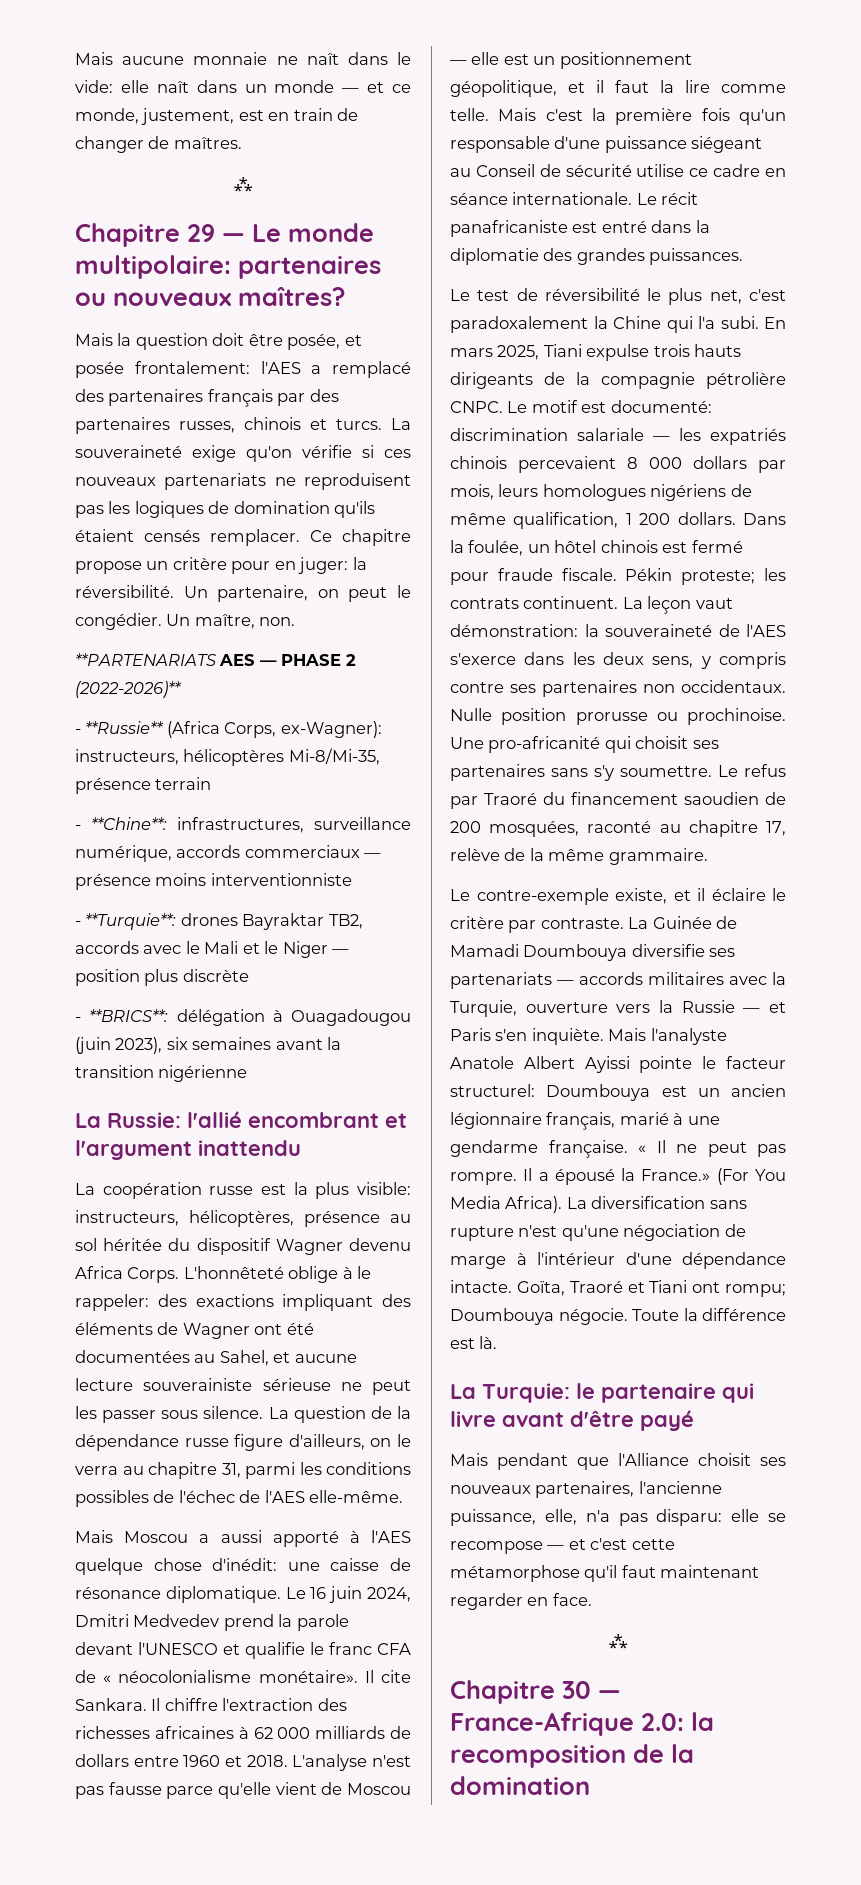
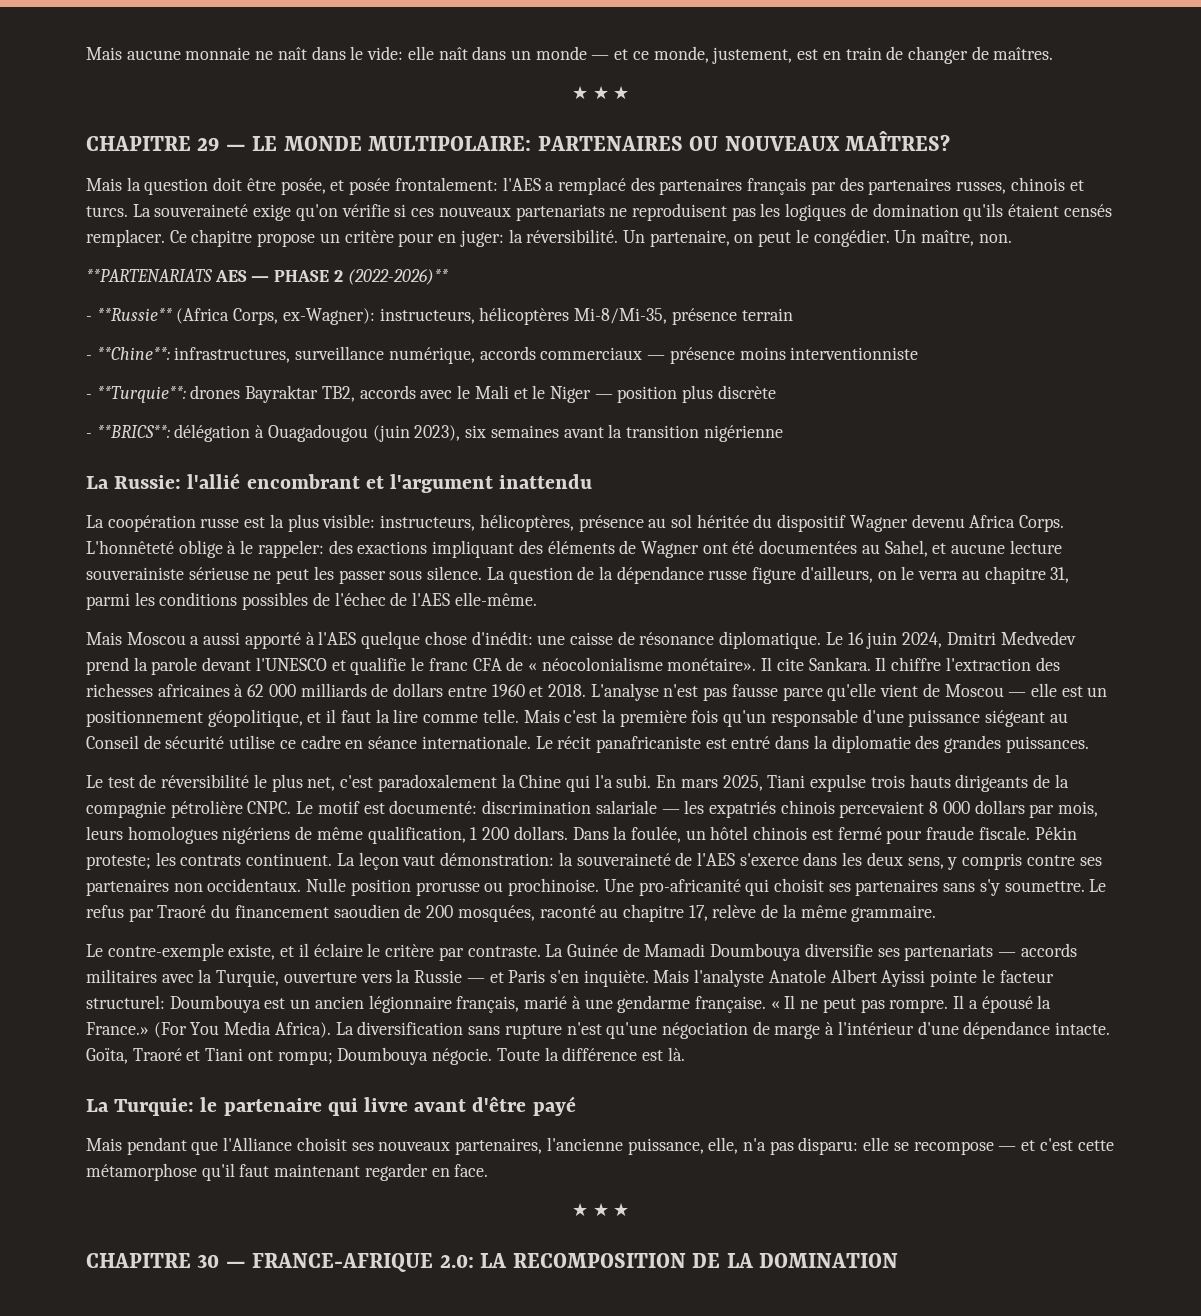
  Mais aucune monnaie ne naît dans le vide: elle naît dans un monde — et ce monde, justement, est en train de changer de maîtres.
- ⁂
- Chapitre 29 — Le monde multipolaire: partenaires ou nouveaux maîtres?
+ ★ ★ ★
+ CHAPITRE 29 — LE MONDE MULTIPOLAIRE: PARTENAIRES OU NOUVEAUX MAÎTRES?
  Mais pendant que l'Alliance choisit ses nouveaux partenaires, l'ancienne puissance, elle, n'a pas disparu: elle se recompose — et c'est cette métamorphose qu'il faut maintenant regarder en face.
- ⁂
- Chapitre 30 — France-Afrique 2.0: la recomposition de la domination
+ ★ ★ ★
+ CHAPITRE 30 — FRANCE-AFRIQUE 2.0: LA RECOMPOSITION DE LA DOMINATION

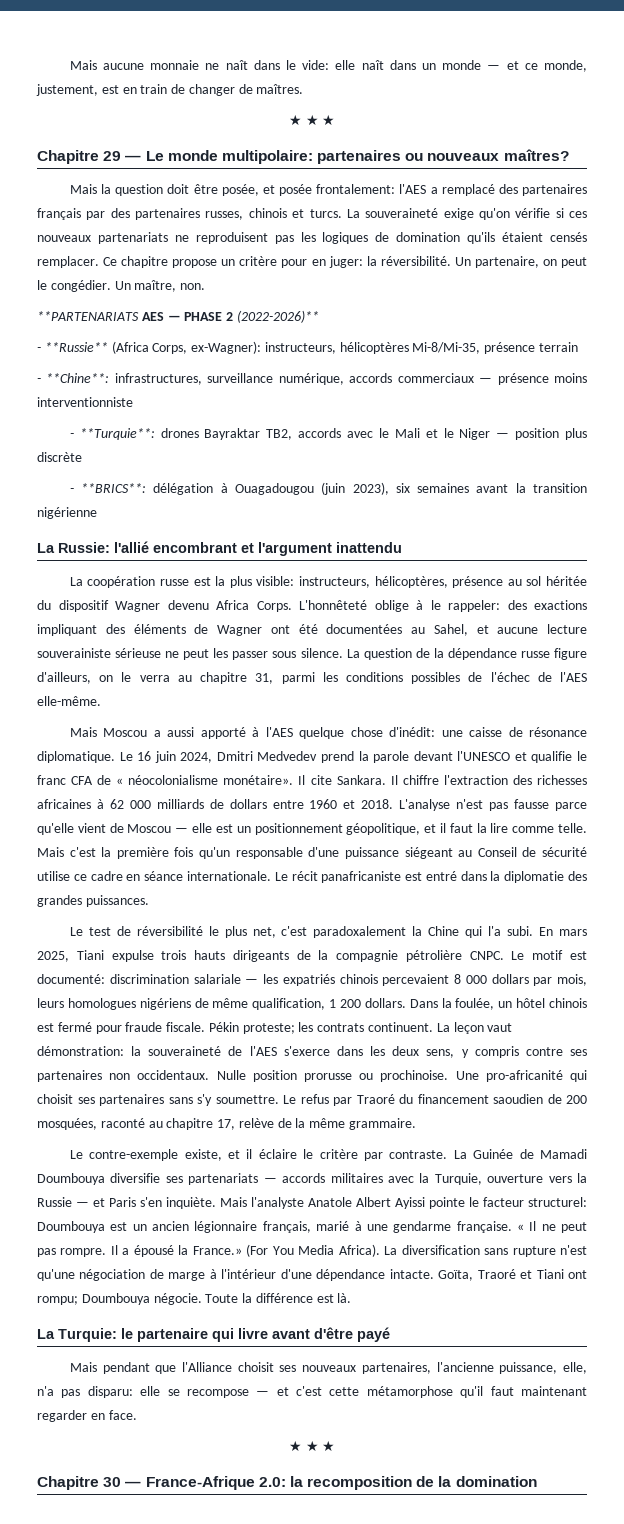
- CHAPITRE 29 — LE MONDE MULTIPOLAIRE: PARTENAIRES OU NOUVEAUX MAÎTRES?
+ Chapitre 29 — Le monde multipolaire: partenaires ou nouveaux maîtres?
- CHAPITRE 30 — FRANCE-AFRIQUE 2.0: LA RECOMPOSITION DE LA DOMINATION
+ Chapitre 30 — France-Afrique 2.0: la recomposition de la domination

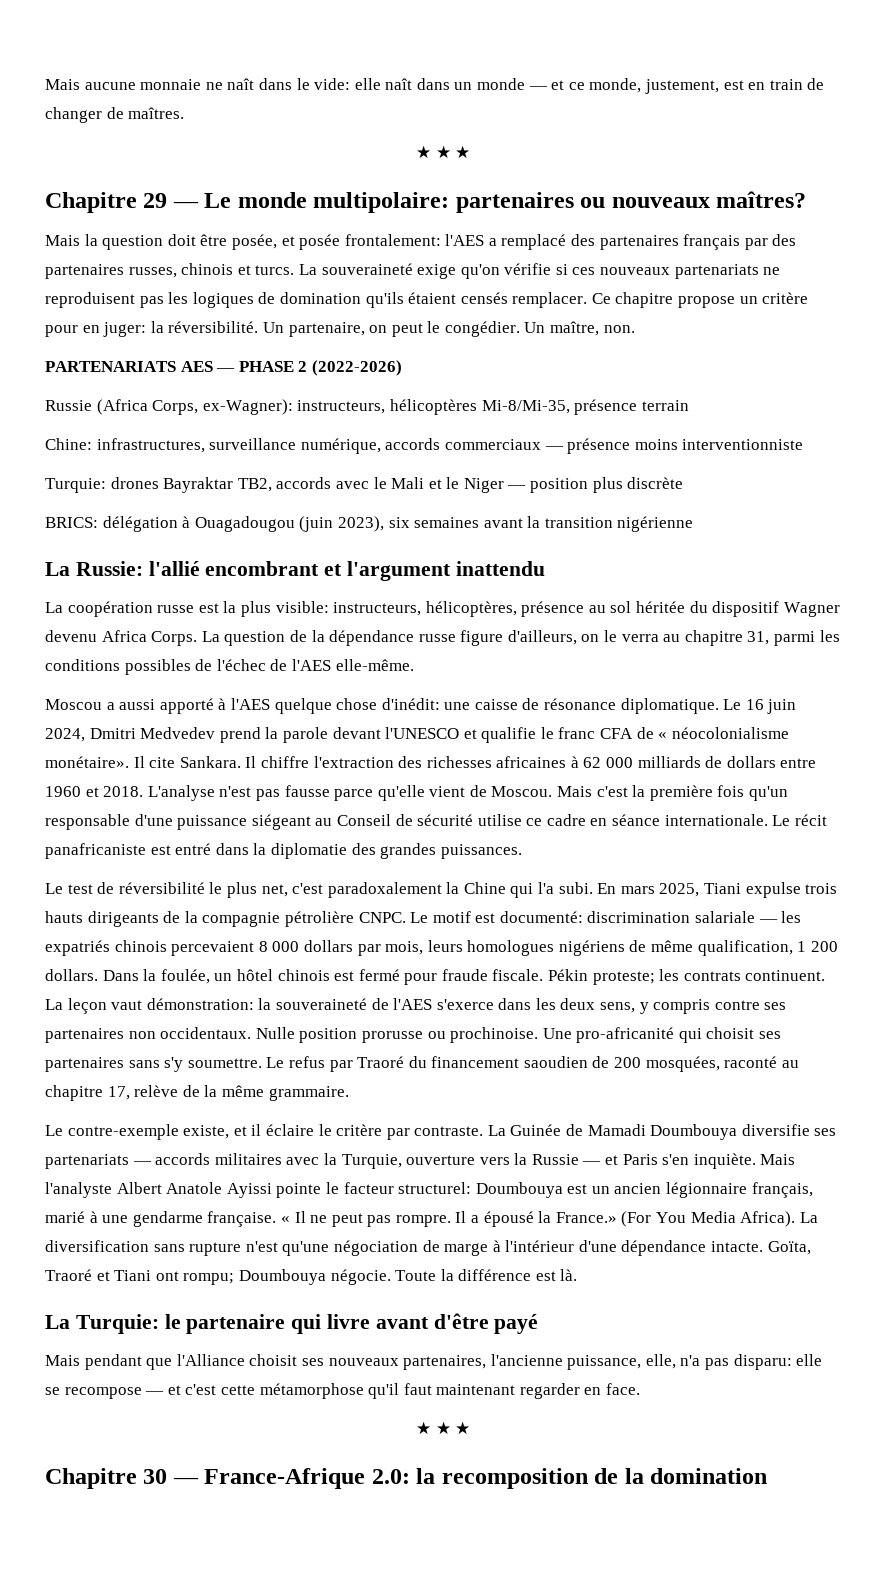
- **PARTENARIATS AES — PHASE 2 (2022-2026)**
- - **Russie** (Africa Corps, ex-Wagner): instructeurs, hélicoptères Mi-8/Mi-35, présence terrain
+ PARTENARIATS AES — PHASE 2 (2022-2026)
+ Russie (Africa Corps, ex-Wagner): instructeurs, hélicoptères Mi-8/Mi-35, présence terrain
- - **Chine**: infrastructures, surveillance numérique, accords commerciaux — présence moins interventionniste
+ Chine: infrastructures, surveillance numérique, accords commerciaux — présence moins interventionniste
- - **Turquie**: drones Bayraktar TB2, accords avec le Mali et le Niger — position plus discrète
+ Turquie: drones Bayraktar TB2, accords avec le Mali et le Niger — position plus discrète
- - **BRICS**: délégation à Ouagadougou (juin 2023), six semaines avant la transition nigérienne
+ BRICS: délégation à Ouagadougou (juin 2023), six semaines avant la transition nigérienne
- L'honnêteté oblige à le rappeler: des exactions impliquant des éléments de Wagner ont été documentées au Sahel, et aucune lecture souverainiste sérieuse ne peut les passer sous silence.
- Mais Moscou a aussi apporté à l'AES quelque chose d'inédit: une caisse de résonance diplomatique.
+ Moscou a aussi apporté à l'AES quelque chose d'inédit: une caisse de résonance diplomatique.
- L'analyse n'est pas fausse parce qu'elle vient de Moscou — elle est un positionnement géopolitique, et il faut la lire comme telle.
+ L'analyse n'est pas fausse parce qu'elle vient de Moscou.
- Mais l'analyste Anatole Albert Ayissi pointe le facteur structurel: Doumbouya est un ancien légionnaire français, marié à une gendarme française.
+ Mais l'analyste Albert Anatole Ayissi pointe le facteur structurel: Doumbouya est un ancien légionnaire français, marié à une gendarme française.

